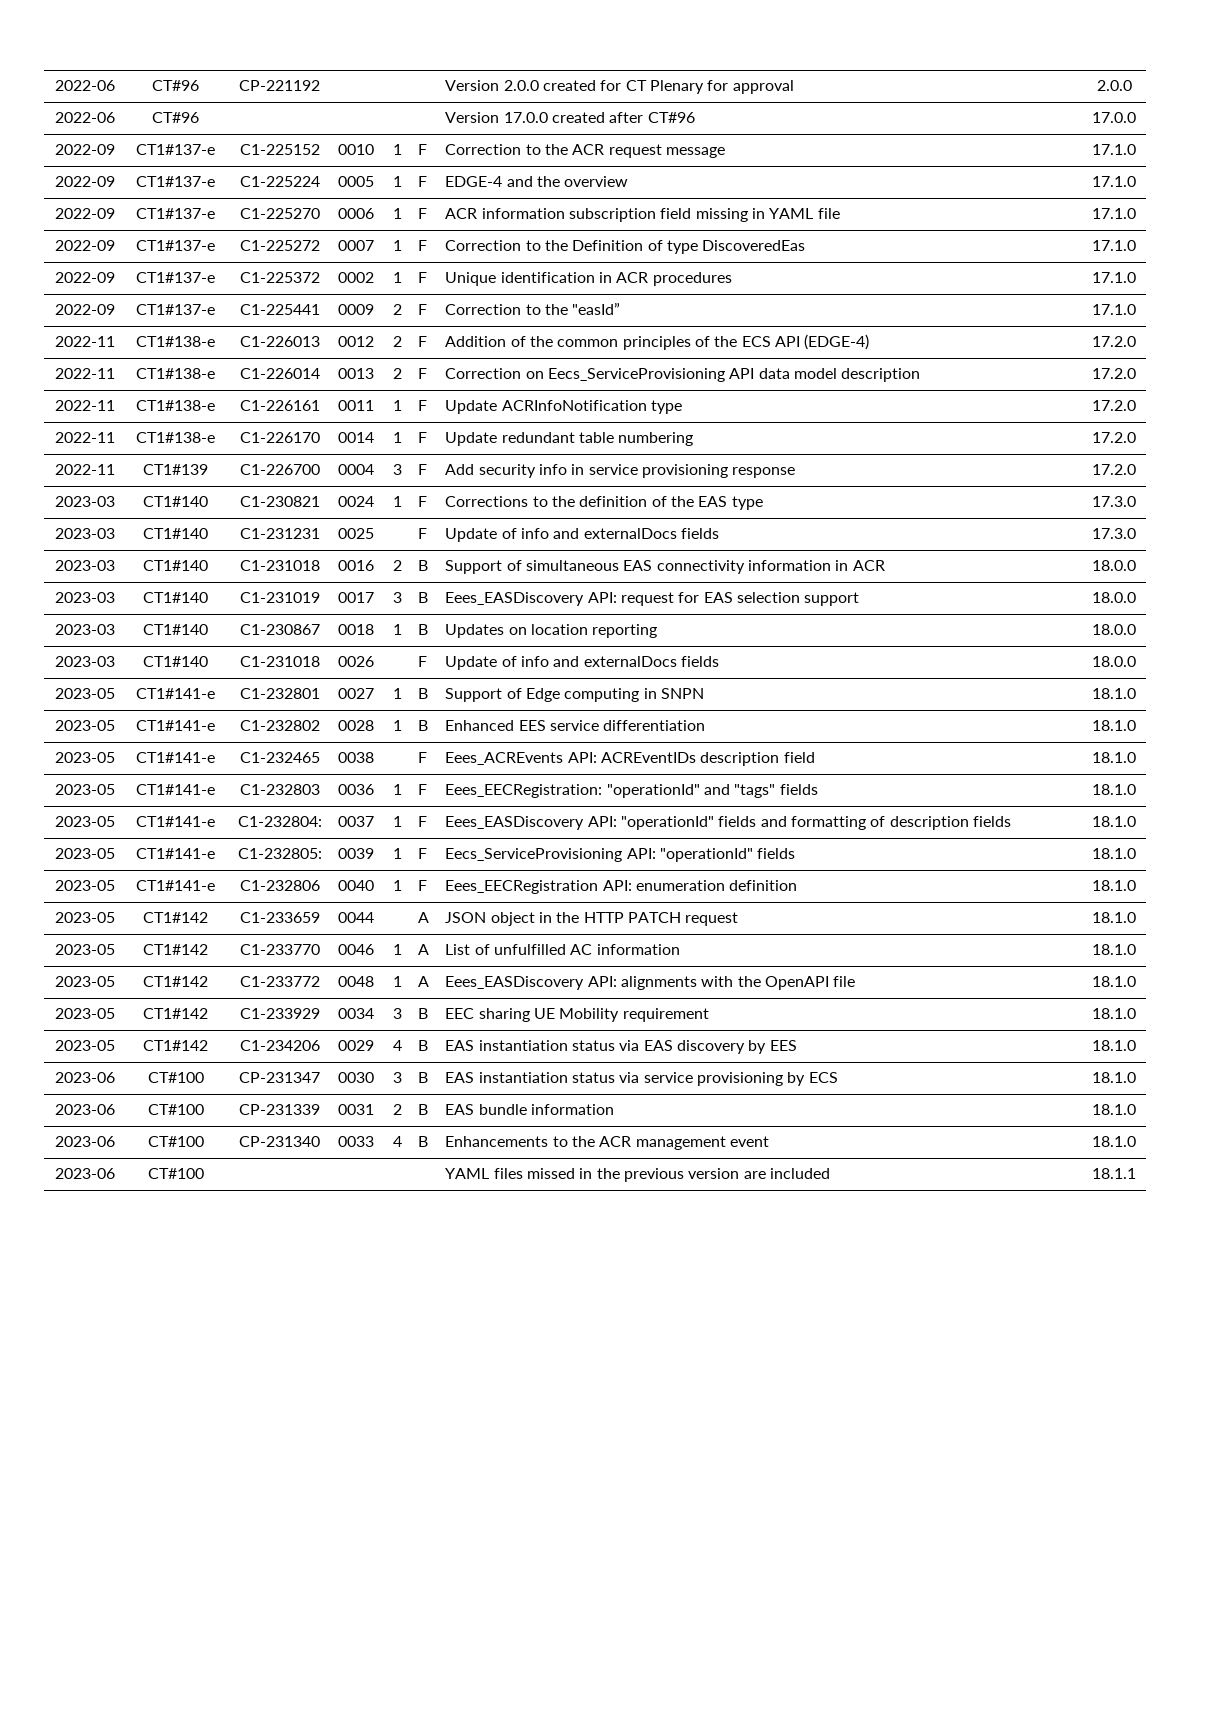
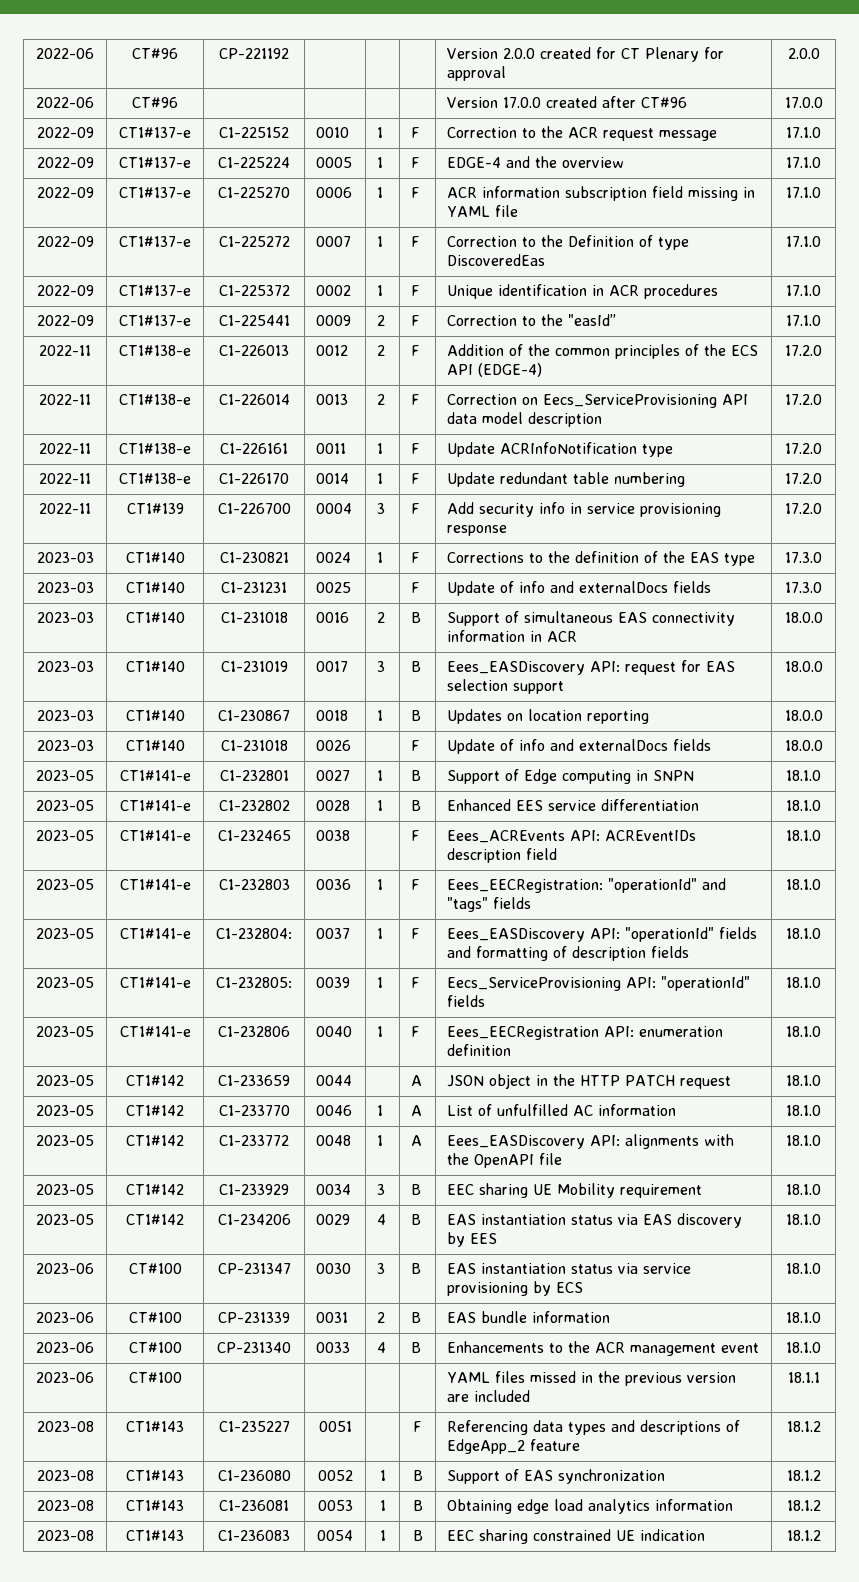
+ 2023-08 | CT1#143 | C1-235227 | 0051 | | F | Referencing data types and descriptions of EdgeApp_2 feature | 18.1.2
+ 2023-08 | CT1#143 | C1-236080 | 0052 | 1 | B | Support of EAS synchronization | 18.1.2
+ 2023-08 | CT1#143 | C1-236081 | 0053 | 1 | B | Obtaining edge load analytics information | 18.1.2
+ 2023-08 | CT1#143 | C1-236083 | 0054 | 1 | B | EEC sharing constrained UE indication | 18.1.2

